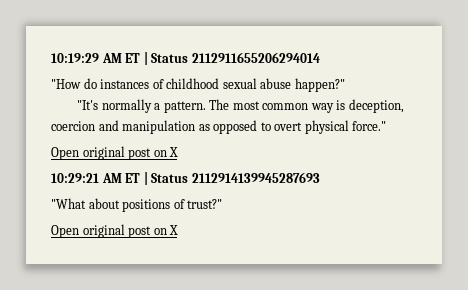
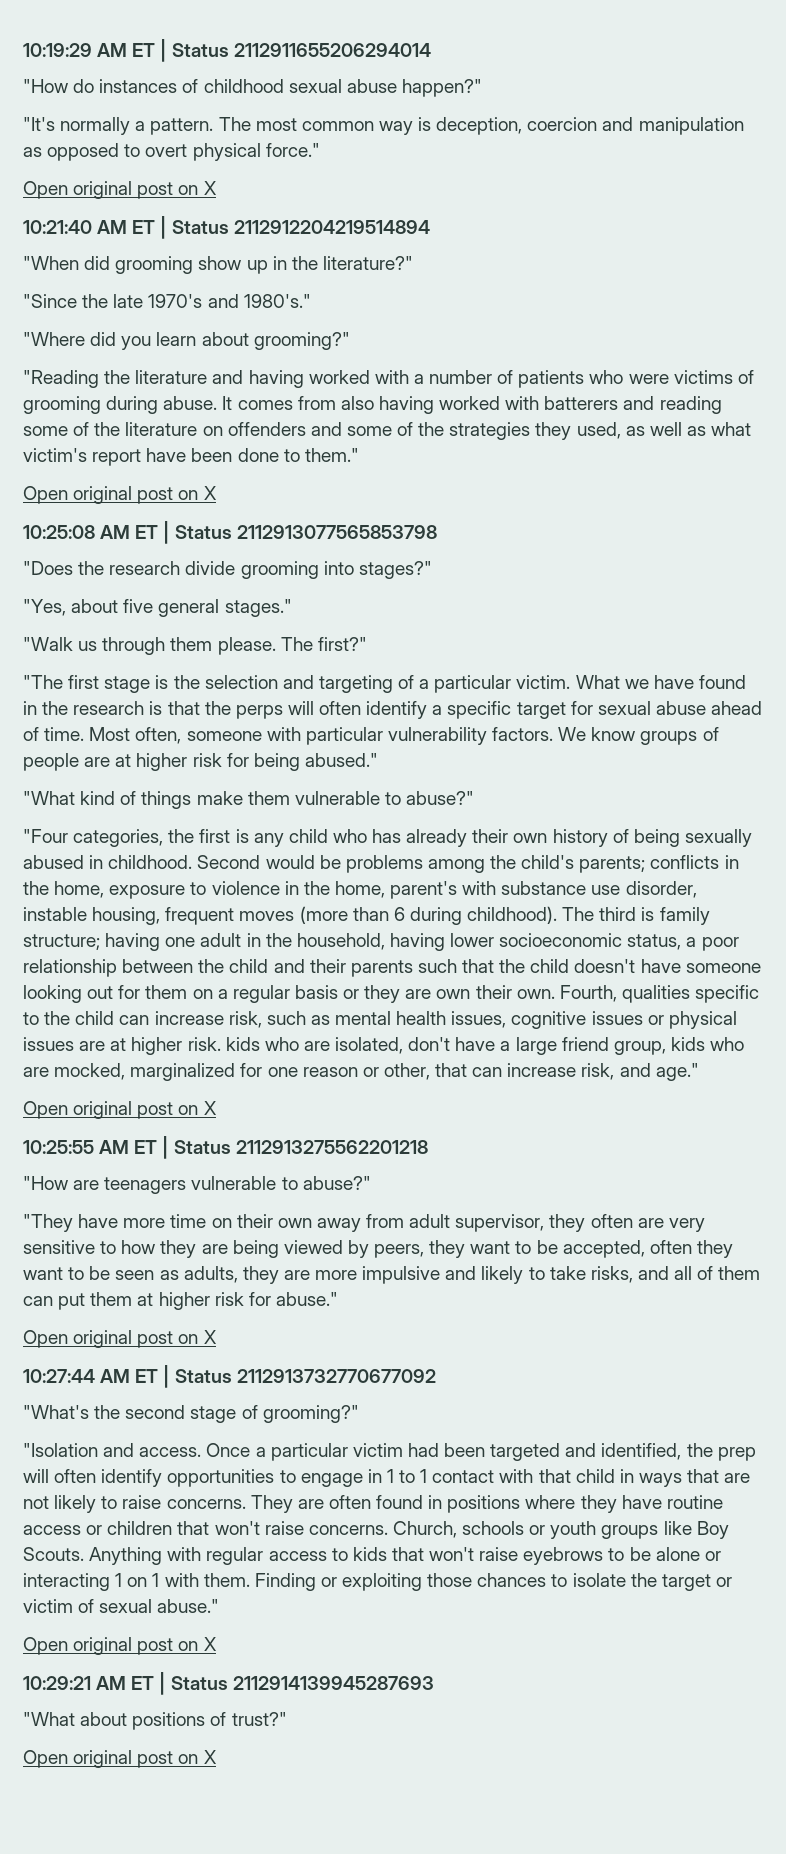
+ 10:21:40 AM ET | Status 2112912204219514894
+ "When did grooming show up in the literature?"
+ "Since the late 1970's and 1980's."
+ "Where did you learn about grooming?"
+ "Reading the literature and having worked with a number of patients who were victims of grooming during abuse. It comes from also having worked with batterers and reading some of the literature on offenders and some of the strategies they used, as well as what victim's report have been done to them."
+ Open original post on X
+ 10:25:08 AM ET | Status 2112913077565853798
+ "Does the research divide grooming into stages?"
+ "Yes, about five general stages."
+ "Walk us through them please. The first?"
+ "The first stage is the selection and targeting of a particular victim. What we have found in the research is that the perps will often identify a specific target for sexual abuse ahead of time. Most often, someone with particular vulnerability factors. We know groups of people are at higher risk for being abused."
+ "What kind of things make them vulnerable to abuse?"
+ "Four categories, the first is any child who has already their own history of being sexually abused in childhood. Second would be problems among the child's parents; conflicts in the home, exposure to violence in the home, parent's with substance use disorder, instable housing, frequent moves (more than 6 during childhood). The third is family structure; having one adult in the household, having lower socioeconomic status, a poor relationship between the child and their parents such that the child doesn't have someone looking out for them on a regular basis or they are own their own. Fourth, qualities specific to the child can increase risk, such as mental health issues, cognitive issues or physical issues are at higher risk. kids who are isolated, don't have a large friend group, kids who are mocked, marginalized for one reason or other, that can increase risk, and age."
+ Open original post on X
+ 10:25:55 AM ET | Status 2112913275562201218
+ "How are teenagers vulnerable to abuse?"
+ "They have more time on their own away from adult supervisor, they often are very sensitive to how they are being viewed by peers, they want to be accepted, often they want to be seen as adults, they are more impulsive and likely to take risks, and all of them can put them at higher risk for abuse."
+ Open original post on X
+ 10:27:44 AM ET | Status 2112913732770677092
+ "What's the second stage of grooming?"
+ "Isolation and access. Once a particular victim had been targeted and identified, the prep will often identify opportunities to engage in 1 to 1 contact with that child in ways that are not likely to raise concerns. They are often found in positions where they have routine access or children that won't raise concerns. Church, schools or youth groups like Boy Scouts. Anything with regular access to kids that won't raise eyebrows to be alone or interacting 1 on 1 with them. Finding or exploiting those chances to isolate the target or victim of sexual abuse."
+ Open original post on X

